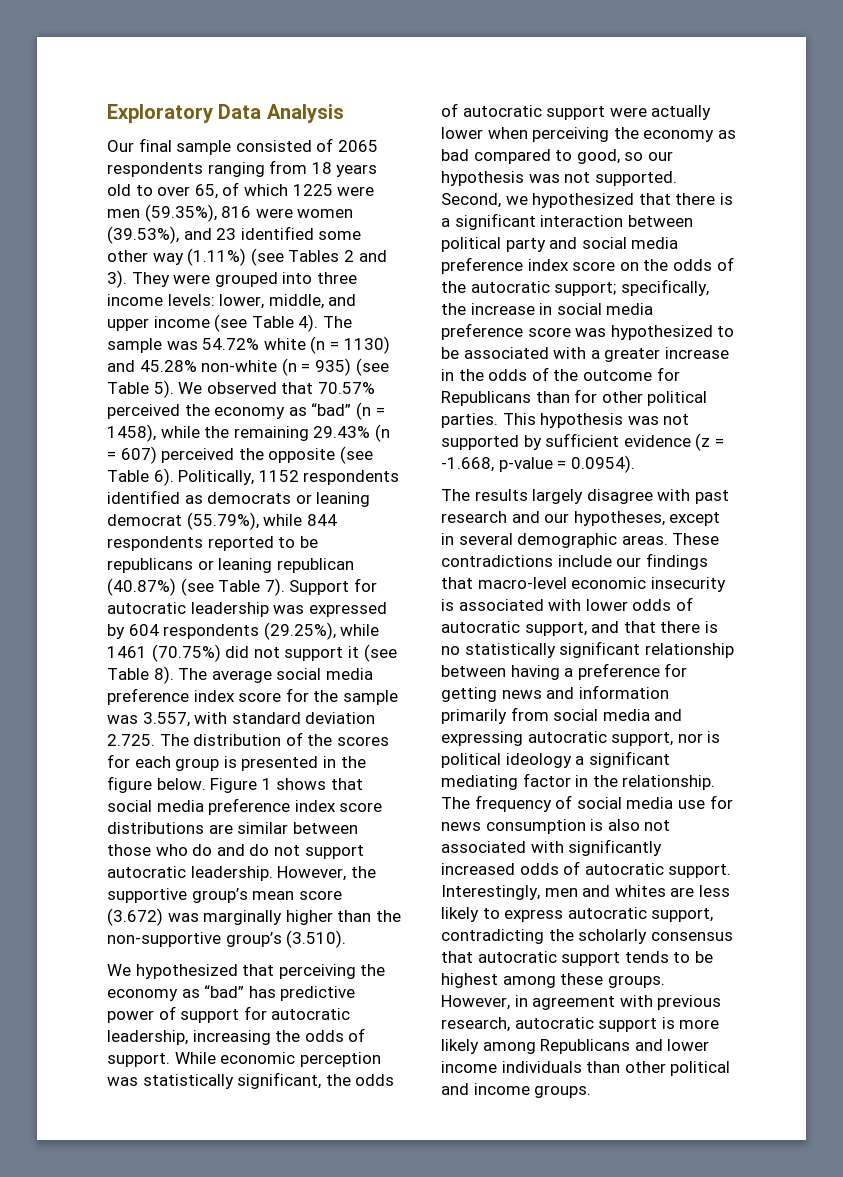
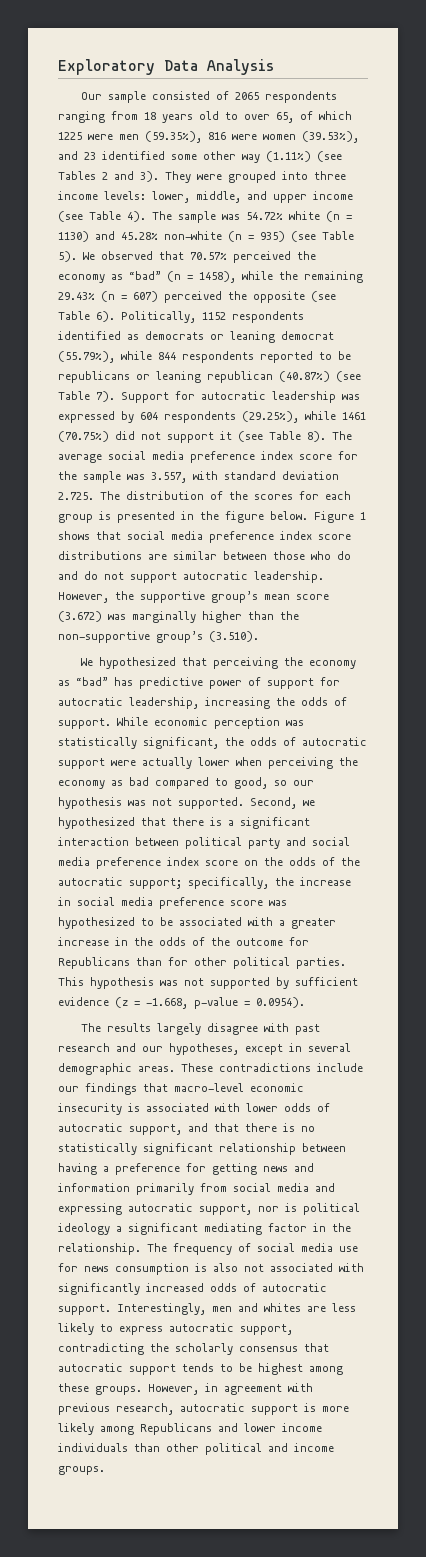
- Our final sample consisted of 2065 respondents ranging from 18 years old to over 65, of which 1225 were men (59.35%), 816 were women (39.53%), and 23 identified some other way (1.11%) (see Tables 2 and 3).
+ Our sample consisted of 2065 respondents ranging from 18 years old to over 65, of which 1225 were men (59.35%), 816 were women (39.53%), and 23 identified some other way (1.11%) (see Tables 2 and 3).

